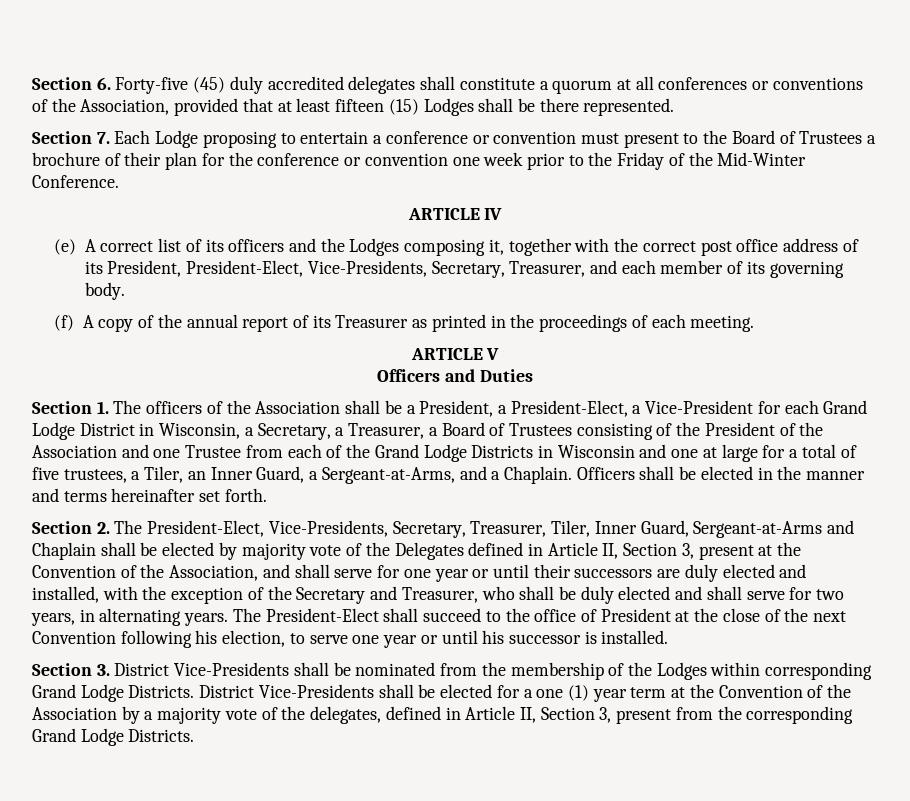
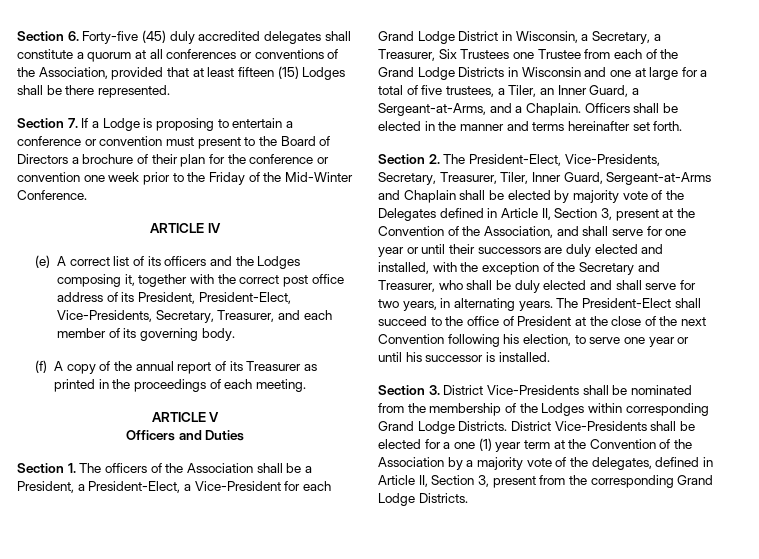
- Section 7. Each Lodge proposing to entertain a conference or convention must present to the Board of Trustees a brochure of their plan for the conference or convention one week prior to the Friday of the Mid-Winter Conference.
+ Section 7. If a Lodge is proposing to entertain a conference or convention must present to the Board of Directors a brochure of their plan for the conference or convention one week prior to the Friday of the Mid-Winter Conference.
- Section 1. The officers of the Association shall be a President, a President-Elect, a Vice-President for each Grand Lodge District in Wisconsin, a Secretary, a Treasurer, a Board of Trustees consisting of the President of the Association and one Trustee from each of the Grand Lodge Districts in Wisconsin and one at large for a total of five trustees, a Tiler, an Inner Guard, a Sergeant-at-Arms, and a Chaplain.
+ Section 1. The officers of the Association shall be a President, a President-Elect, a Vice-President for each Grand Lodge District in Wisconsin, a Secretary, a Treasurer, Six Trustees one Trustee from each of the Grand Lodge Districts in Wisconsin and one at large for a total of five trustees, a Tiler, an Inner Guard, a Sergeant-at-Arms, and a Chaplain.

